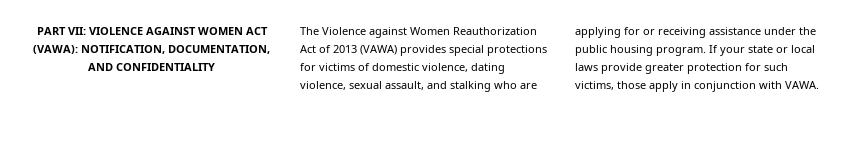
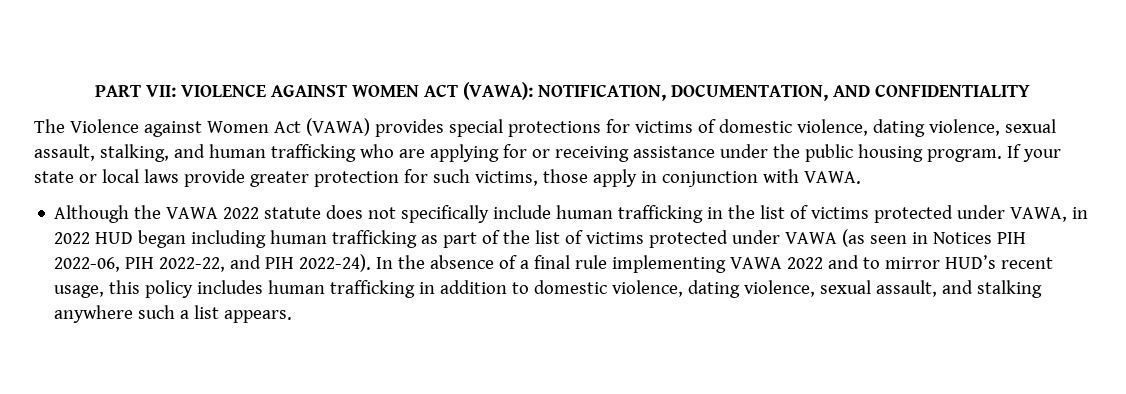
- The Violence against Women Reauthorization Act of 2013 (VAWA) provides special protections for victims of domestic violence, dating violence, sexual assault, and stalking who are applying for or receiving assistance under the public housing program.
+ The Violence against Women Act (VAWA) provides special protections for victims of domestic violence, dating violence, sexual assault, stalking, and human trafficking who are applying for or receiving assistance under the public housing program.
+ Although the VAWA 2022 statute does not specifically include human trafficking in the list of victims protected under VAWA, in 2022 HUD began including human trafficking as part of the list of victims protected under VAWA (as seen in Notices PIH 2022-06, PIH 2022-22, and PIH 2022-24). In the absence of a final rule implementing VAWA 2022 and to mirror HUD’s recent usage, this policy includes human trafficking in addition to domestic violence, dating violence, sexual assault, and stalking anywhere such a list appears.

